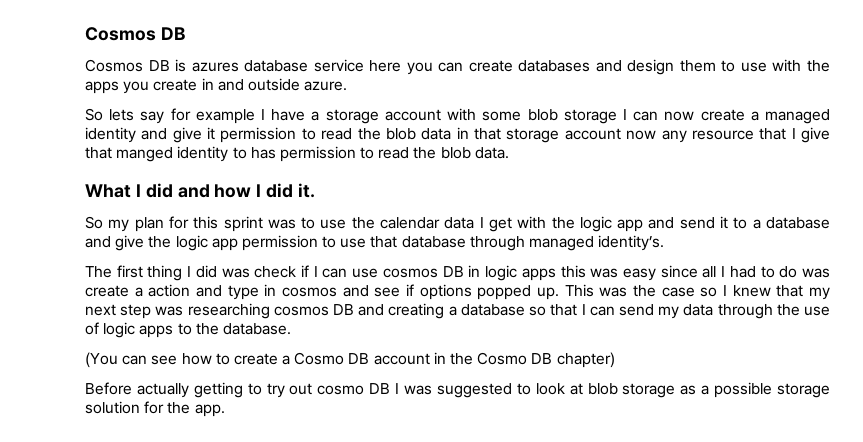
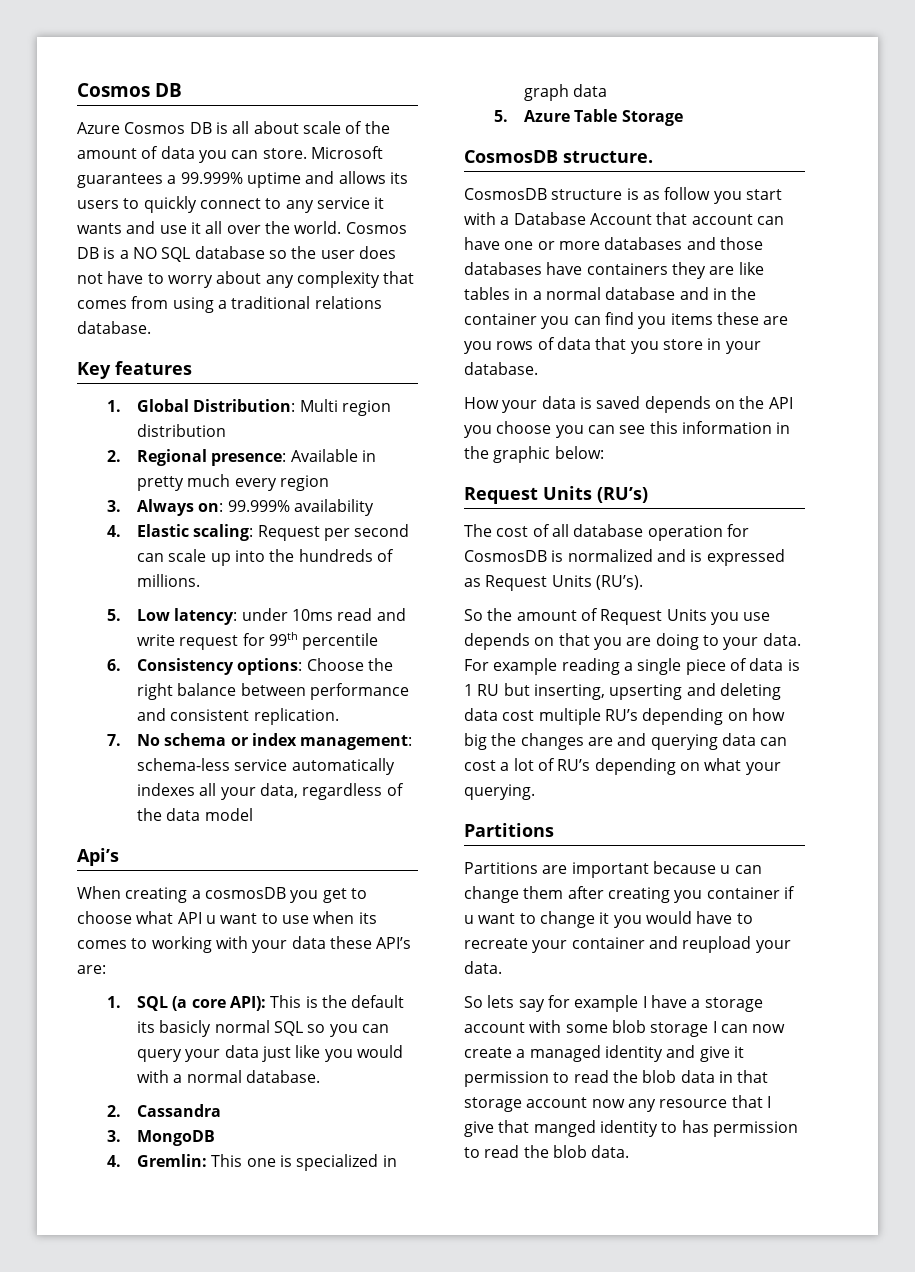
- Cosmos DB is azures database service here you can create databases and design them to use with the apps you create in and outside azure.
+ Azure Cosmos DB is all about scale of the amount of data you can store. Microsoft guarantees a 99.999% uptime and allows its users to quickly connect to any service it wants and use it all over the world. Cosmos DB is a NO SQL database so the user does not have to worry about any complexity that comes from using a traditional relations database.
+ Key features
+ 1. Global Distribution: Multi region distribution
+ 2. Regional presence: Available in pretty much every region
+ 3. Always on: 99.999% availability
+ 4. Elastic scaling: Request per second can scale up into the hundreds of millions.
+ 5. Low latency: under 10ms read and write request for 99th percentile
+ 6. Consistency options: Choose the right balance between performance and consistent replication.
+ 7. No schema or index management: schema-less service automatically indexes all your data, regardless of the data model
+ Api’s
+ When creating a cosmosDB you get to choose what API u want to use when its comes to working with your data these API’s are:
+ 1. SQL (a core API): This is the default its basicly normal SQL so you can query your data just like you would with a normal database.
+ 2. Cassandra
+ 3. MongoDB
+ 4. Gremlin: This one is specialized in graph data
+ 5. Azure Table Storage
+ CosmosDB structure.
+ CosmosDB structure is as follow you start with a Database Account that account can have one or more databases and those databases have containers they are like tables in a normal database and in the container you can find you items these are you rows of data that you store in your database.
+ How your data is saved depends on the API you choose you can see this information in the graphic below:
+ Request Units (RU’s)
+ The cost of all database operation for CosmosDB is normalized and is expressed as Request Units (RU’s).
+ So the amount of Request Units you use depends on that you are doing to your data. For example reading a single piece of data is 1 RU but inserting, upserting and deleting data cost multiple RU’s depending on how big the changes are and querying data can cost a lot of RU’s depending on what your querying.
+ Partitions
+ Partitions are important because u can change them after creating you container if u want to change it you would have to recreate your container and reupload your data.
- What I did and how I did it.
- So my plan for this sprint was to use the calendar data I get with the logic app and send it to a database and give the logic app permission to use that database through managed identity’s.
- The first thing I did was check if I can use cosmos DB in logic apps this was easy since all I had to do was create a action and type in cosmos and see if options popped up. This was the case so I knew that my next step was researching cosmos DB and creating a database so that I can send my data through the use of logic apps to the database.
- (You can see how to create a Cosmo DB account in the Cosmo DB chapter)
- Before actually getting to try out cosmo DB I was suggested to look at blob storage as a possible storage solution for the app.

